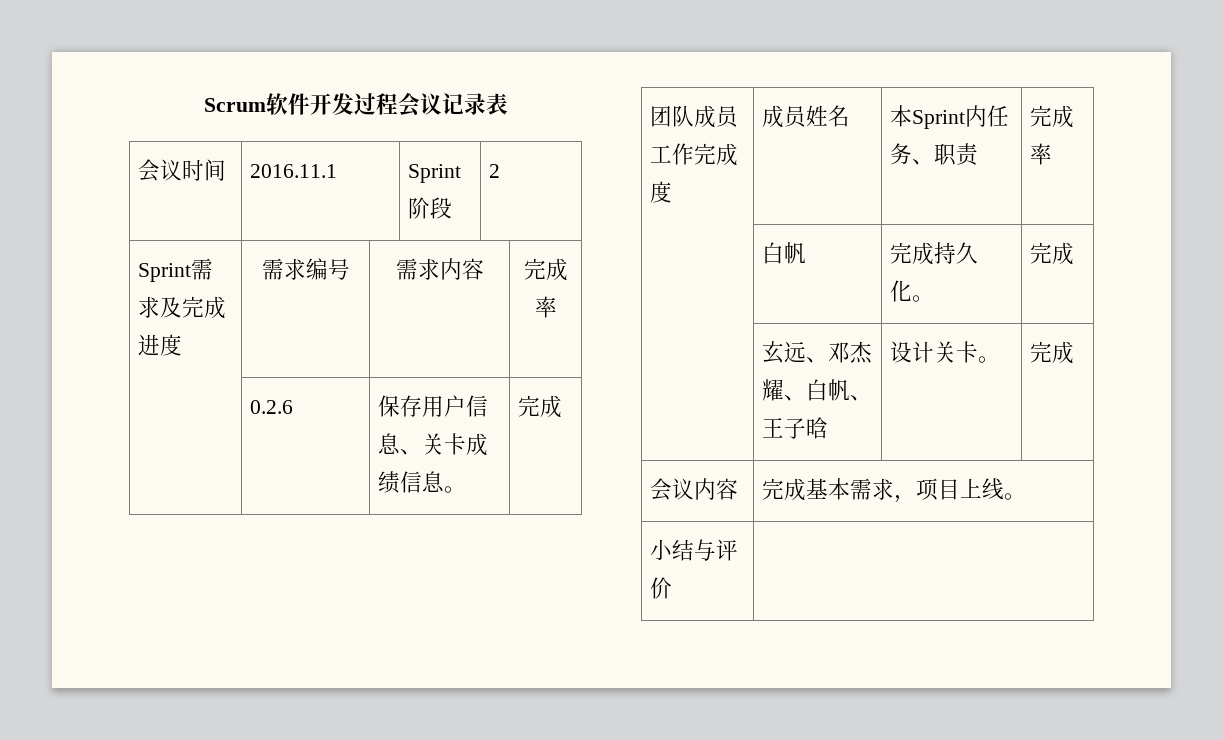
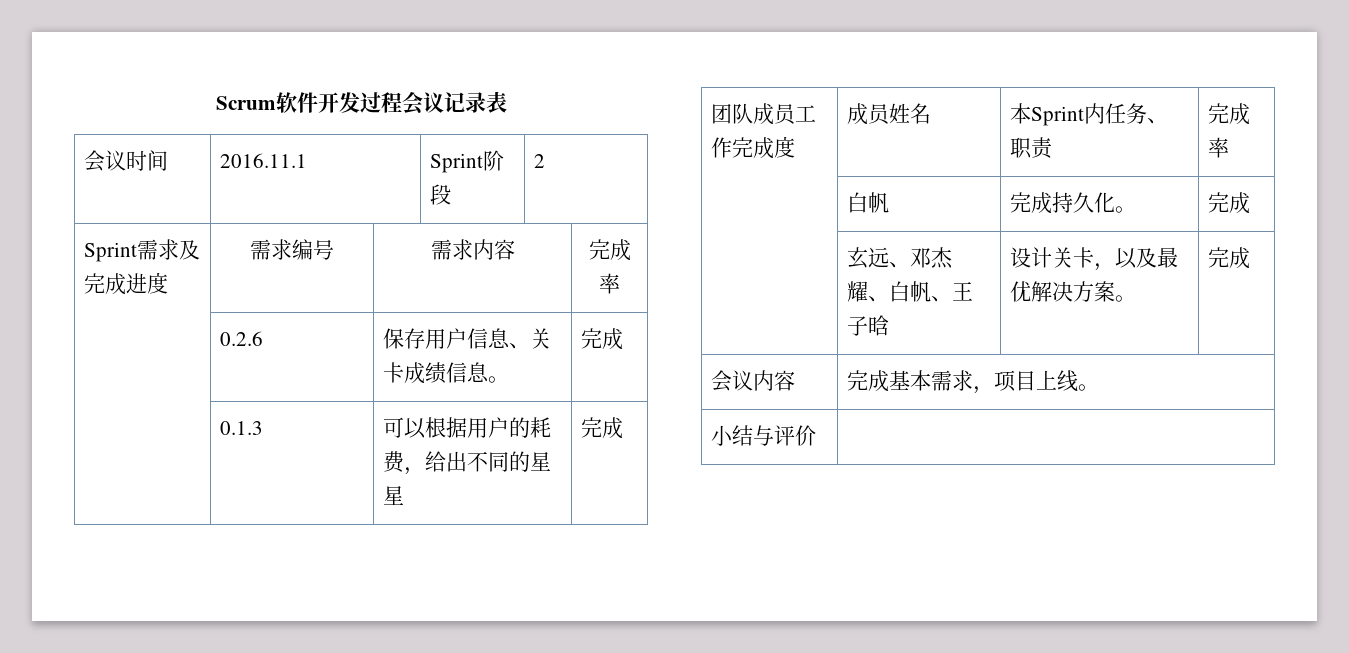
+ | 0.1.3 | 可以根据用户的耗费，给出不同的星星 | 完成
- | 玄远、邓杰耀、白帆、王子晗 | 设计关卡。 | 完成
+ | 玄远、邓杰耀、白帆、王子晗 | 设计关卡，以及最优解决方案。 | 完成

